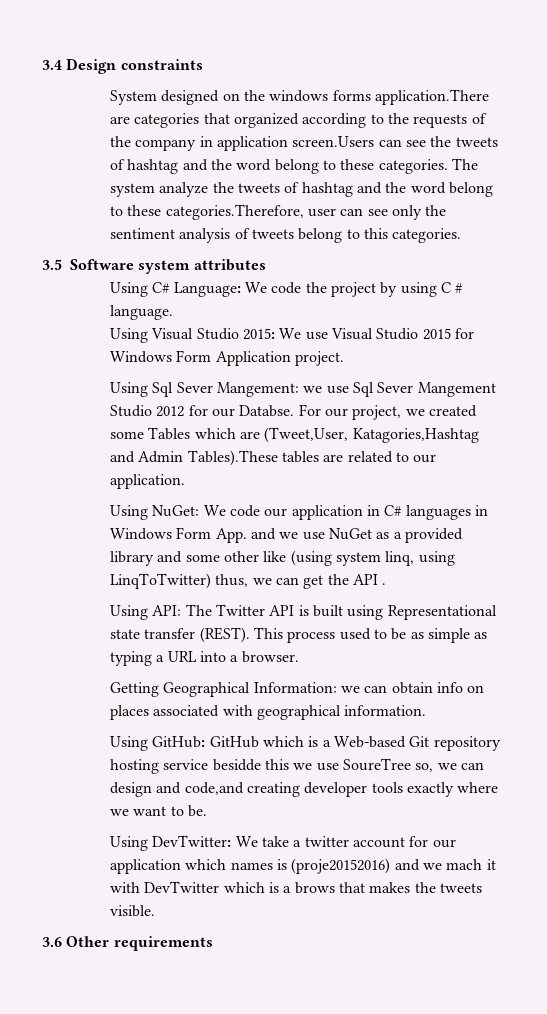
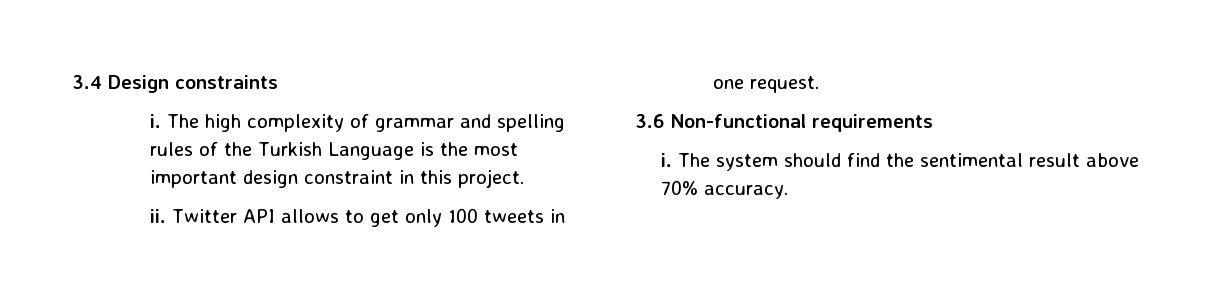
- System designed on the windows forms application.There are categories that organized according to the requests of the company in application screen.Users can see the tweets of hashtag and the word belong to these categories. The system analyze the tweets of hashtag and the word belong to these categories.Therefore, user can see only the sentiment analysis of tweets belong to this categories.
- 3.5 Software system attributes
- Using C# Language: We code the project by using C # language.
- Using Visual Studio 2015: We use Visual Studio 2015 for Windows Form Application project.
- Using Sql Sever Mangement: we use Sql Sever Mangement Studio 2012 for our Databse. For our project, we created some Tables which are (Tweet,User, Katagories,Hashtag and Admin Tables).These tables are related to our application.
- Using NuGet: We code our application in C# languages in Windows Form App. and we use NuGet as a provided library and some other like (using system linq, using LinqToTwitter) thus, we can get the API .
- Using API: The Twitter API is built using Representational state transfer (REST). This process used to be as simple as typing a URL into a browser.
- Getting Geographical Information: we can obtain info on places associated with geographical information.
- Using GitHub: GitHub which is a Web-based Git repository hosting service besidde this we use SoureTree so, we can design and code,and creating developer tools exactly where we want to be.
- Using DevTwitter: We take a twitter account for our application which names is (proje20152016) and we mach it with DevTwitter which is a brows that makes the tweets visible.
- 3.6 Other requirements
+ i. The high complexity of grammar and spelling rules of the Turkish Language is the most important design constraint in this project.
+ ii. Twitter API allows to get only 100 tweets in one request.
+ 3.6 Non-functional requirements
+ i. The system should find the sentimental result above 70% accuracy.

